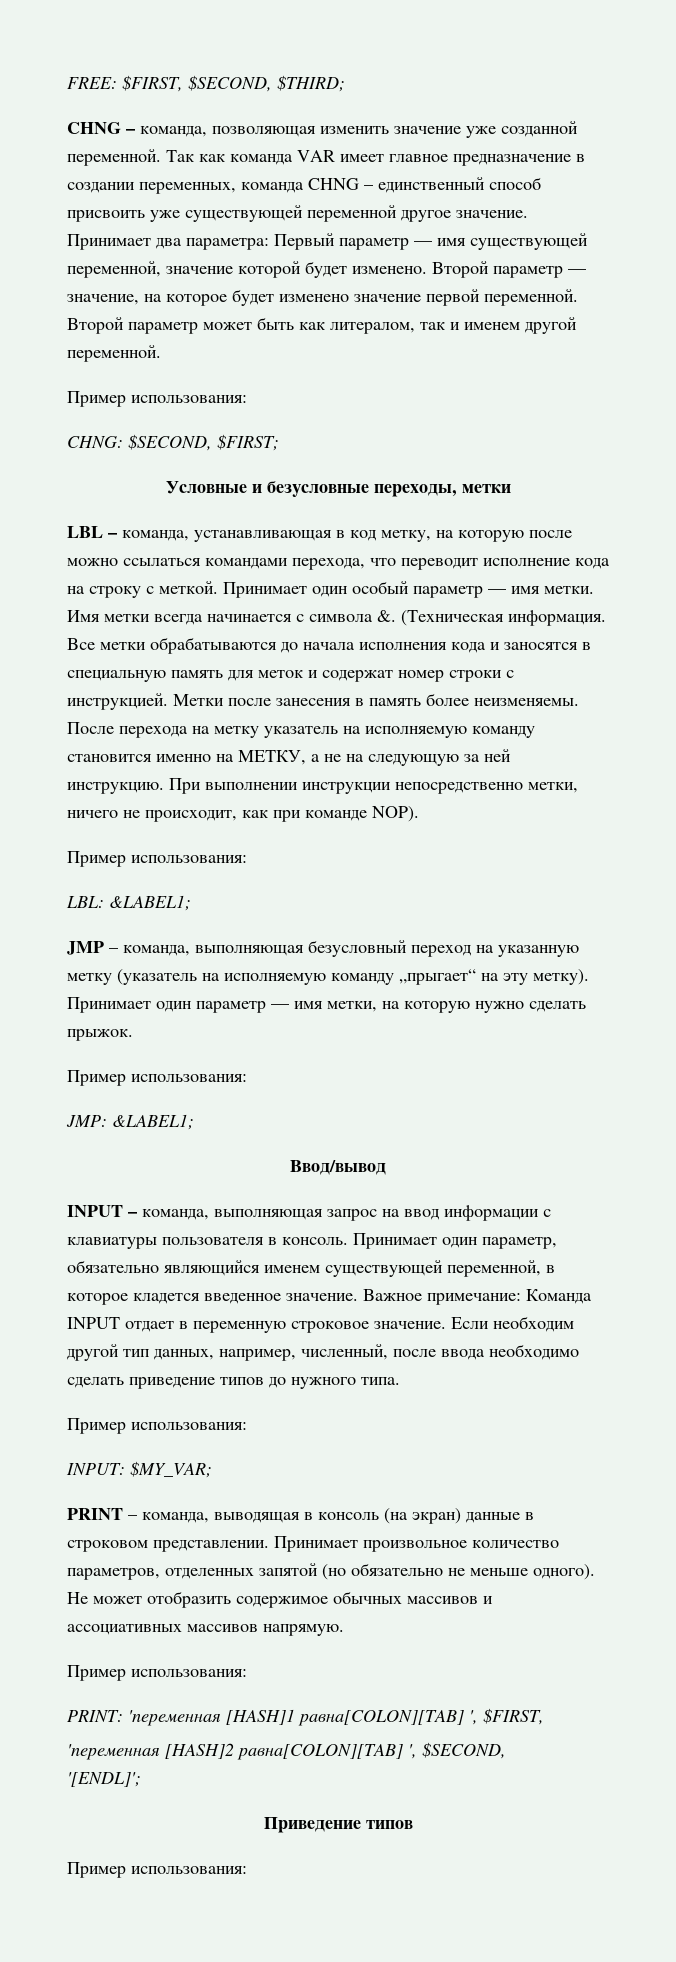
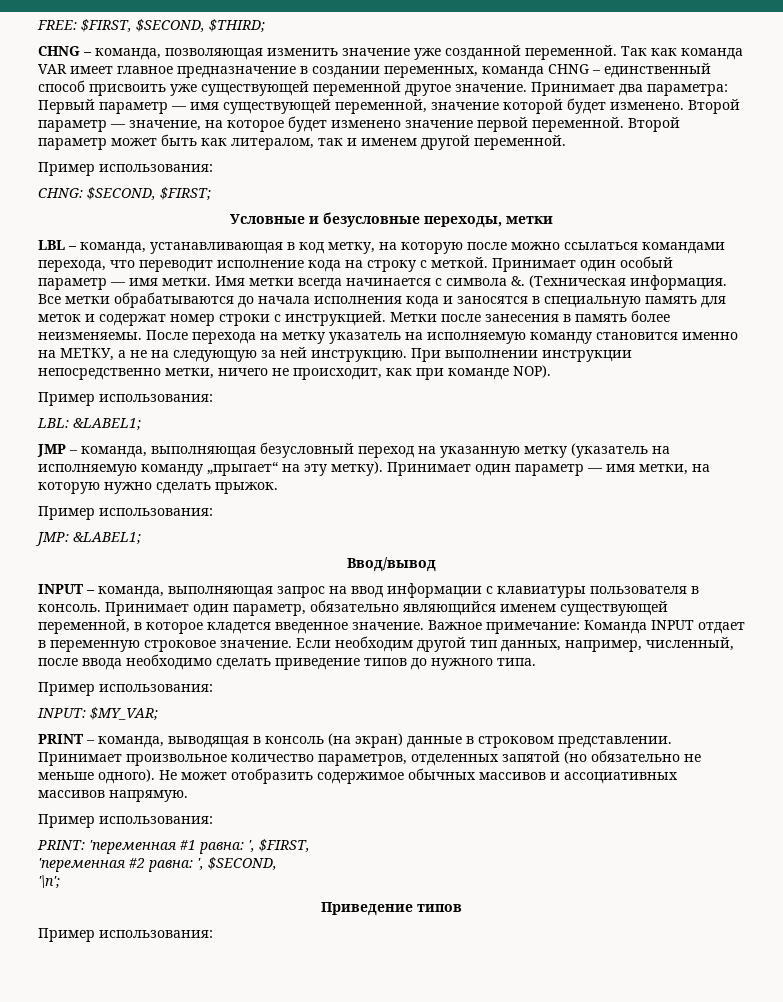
- PRINT: 'переменная [HASH]1 равна[COLON][TAB] ', $FIRST,
+ PRINT: 'переменная #1 равна: ', $FIRST,
- 'переменная [HASH]2 равна[COLON][TAB] ', $SECOND,
+ 'переменная #2 равна: ', $SECOND,
- '[ENDL]';
+ '\n';

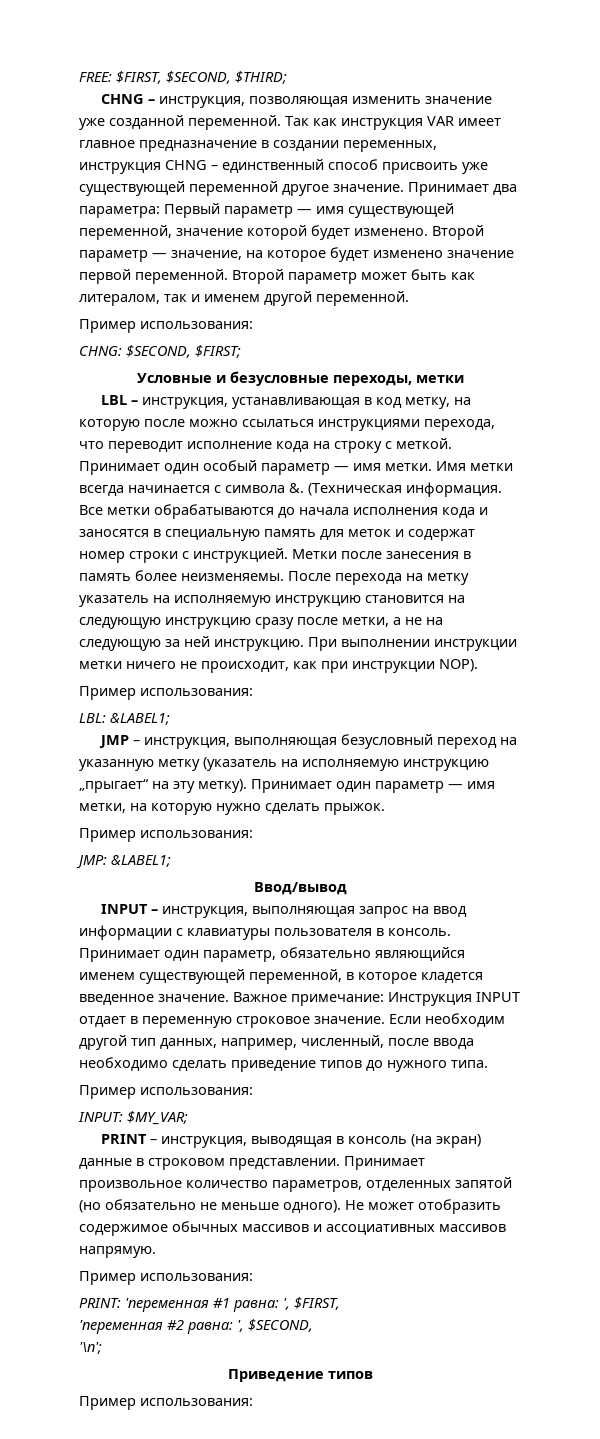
- CHNG – команда, позволяющая изменить значение уже созданной переменной.
+ CHNG – инструкция, позволяющая изменить значение уже созданной переменной.
- Так как команда VAR имеет главное предназначение в создании переменных, команда CHNG – единственный способ присвоить уже существующей переменной другое значение.
+ Так как инструкция VAR имеет главное предназначение в создании переменных, инструкция CHNG – единственный способ присвоить уже существующей переменной другое значение.
- LBL – команда, устанавливающая в код метку, на которую после можно ссылаться командами перехода, что переводит исполнение кода на строку с меткой.
+ LBL – инструкция, устанавливающая в код метку, на которую после можно ссылаться инструкциями перехода, что переводит исполнение кода на строку с меткой.
- После перехода на метку указатель на исполняемую команду становится именно на МЕТКУ, а не на следующую за ней инструкцию.
+ После перехода на метку указатель на исполняемую инструкцию становится на следующую инструкцию сразу после метки, а не на следующую за ней инструкцию.
- При выполнении инструкции непосредственно метки, ничего не происходит, как при команде NOP).
+ При выполнении инструкции метки ничего не происходит, как при инструкции NOP).
- JMP – команда, выполняющая безусловный переход на указанную метку (указатель на исполняемую команду „прыгает“ на эту метку).
+ JMP – инструкция, выполняющая безусловный переход на указанную метку (указатель на исполняемую инструкцию „прыгает“ на эту метку).
- INPUT – команда, выполняющая запрос на ввод информации с клавиатуры пользователя в консоль.
+ INPUT – инструкция, выполняющая запрос на ввод информации с клавиатуры пользователя в консоль.
- Важное примечание: Команда INPUT отдает в переменную строковое значение.
+ Важное примечание: Инструкция INPUT отдает в переменную строковое значение.
- PRINT – команда, выводящая в консоль (на экран) данные в строковом представлении.
+ PRINT – инструкция, выводящая в консоль (на экран) данные в строковом представлении.

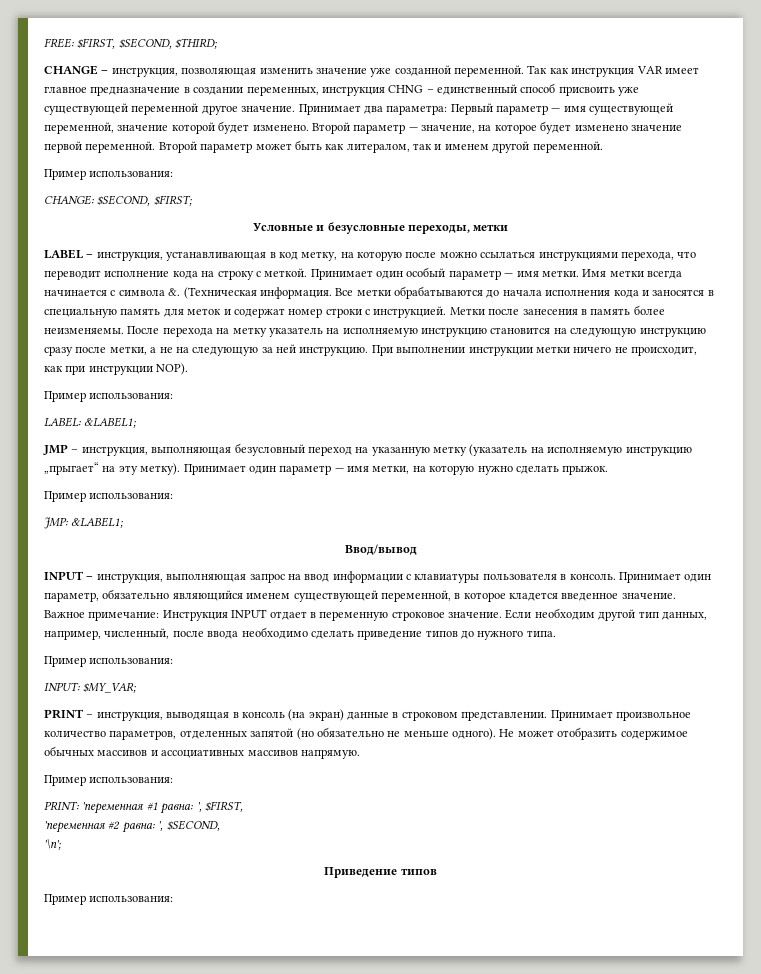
- CHNG – инструкция, позволяющая изменить значение уже созданной переменной.
+ CHANGE – инструкция, позволяющая изменить значение уже созданной переменной.
- CHNG: $SECOND, $FIRST;
+ CHANGE: $SECOND, $FIRST;
- LBL – инструкция, устанавливающая в код метку, на которую после можно ссылаться инструкциями перехода, что переводит исполнение кода на строку с меткой.
+ LABEL – инструкция, устанавливающая в код метку, на которую после можно ссылаться инструкциями перехода, что переводит исполнение кода на строку с меткой.
- LBL: &LABEL1;
+ LABEL: &LABEL1;

